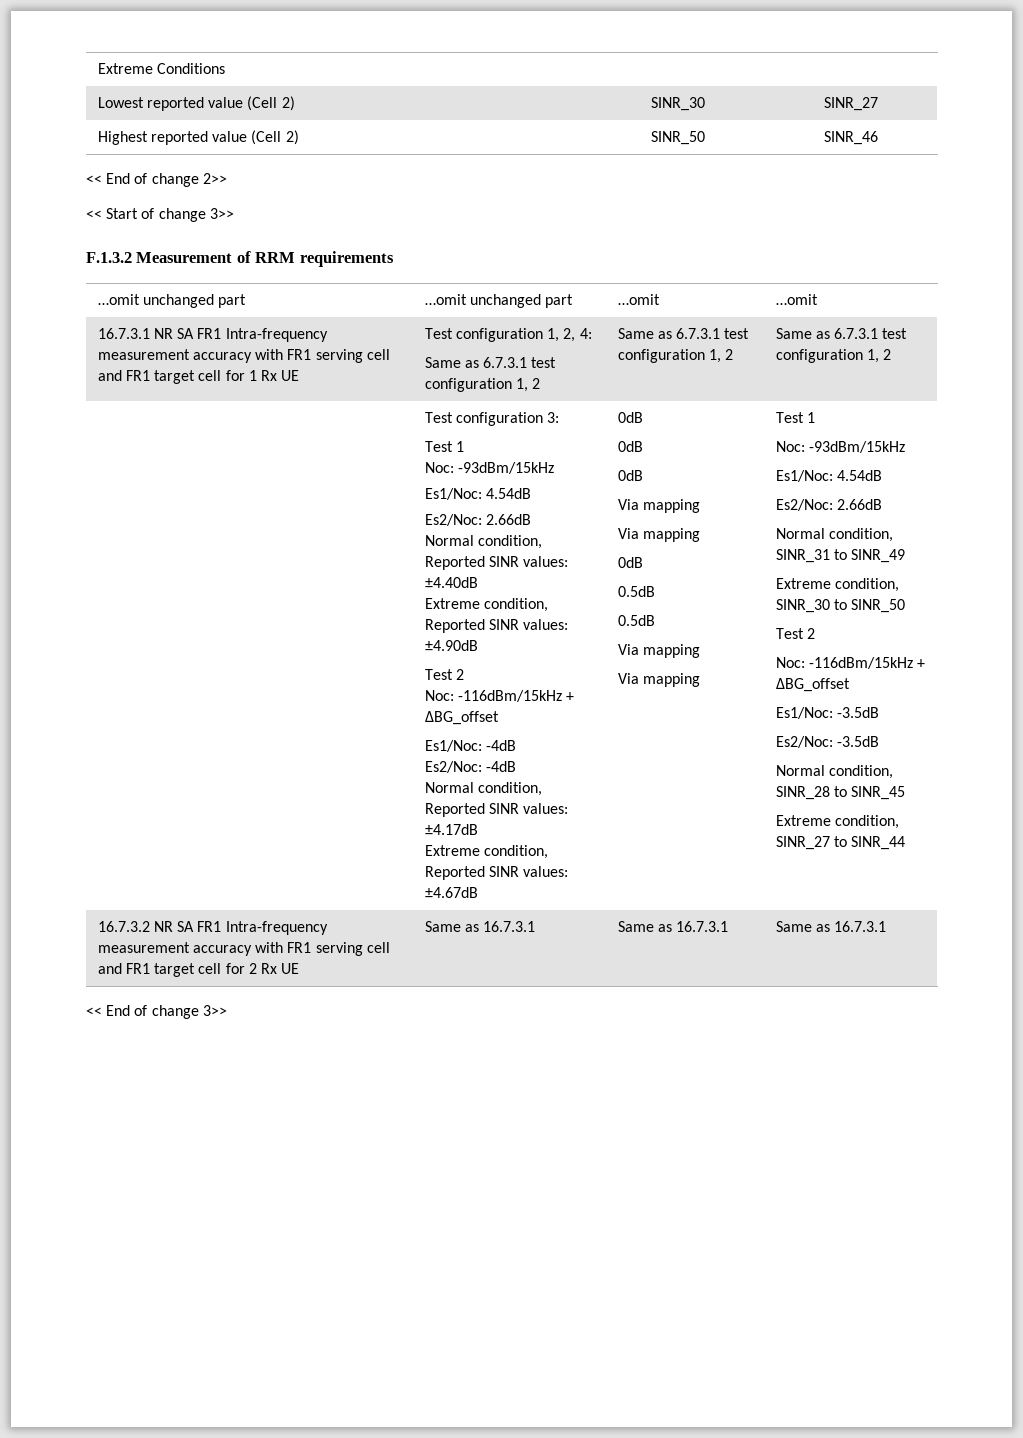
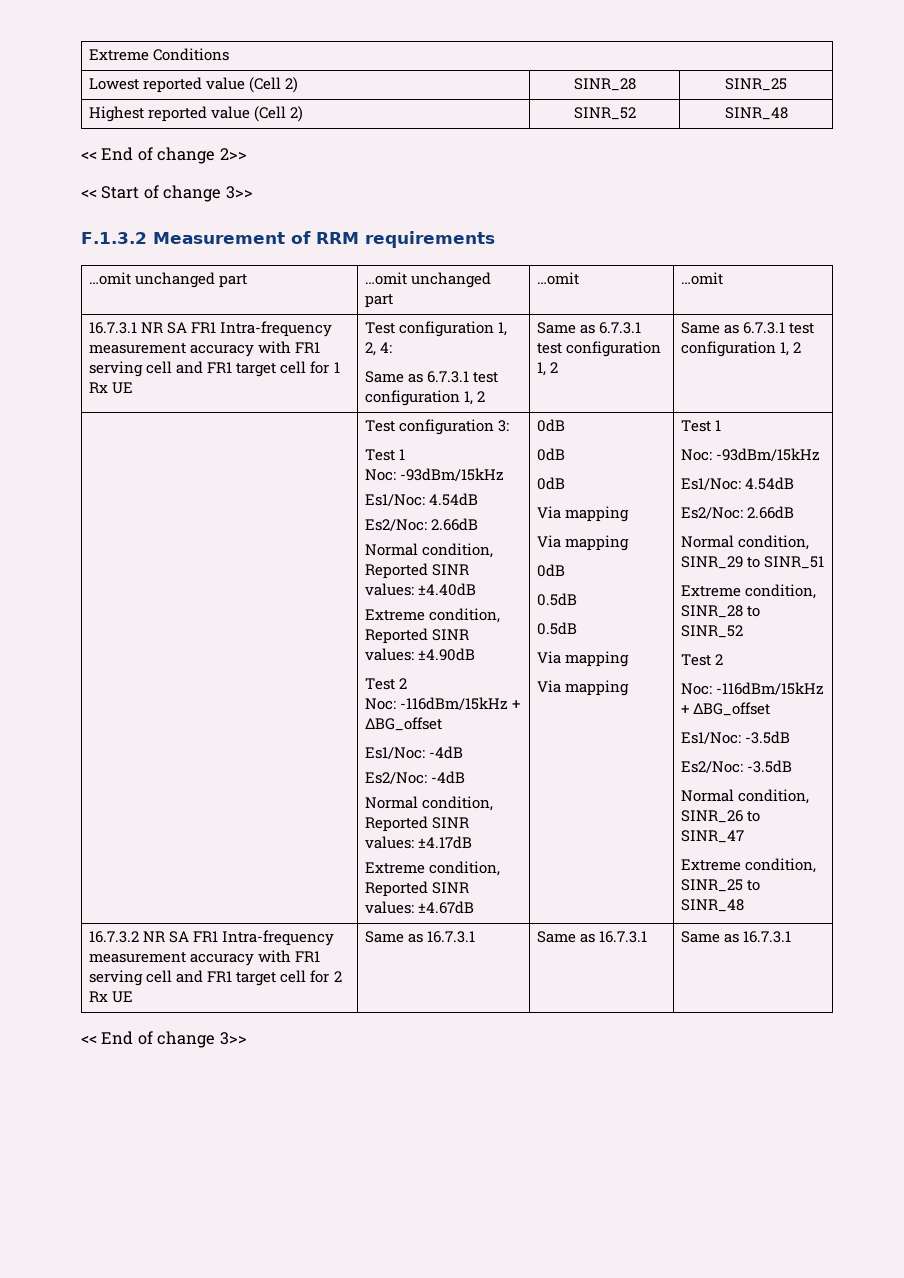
- Lowest reported value (Cell 2) | SINR_30 | SINR_27
+ Lowest reported value (Cell 2) | SINR_28 | SINR_25
- Highest reported value (Cell 2) | SINR_50 | SINR_46
+ Highest reported value (Cell 2) | SINR_52 | SINR_48
- Normal condition, SINR_31 to SINR_49
- Extreme condition, SINR_30 to SINR_50
+ Normal condition, SINR_29 to SINR_51
+ Extreme condition, SINR_28 to SINR_52
- Normal condition, SINR_28 to SINR_45
- Extreme condition, SINR_27 to SINR_44
+ Normal condition, SINR_26 to SINR_47
+ Extreme condition, SINR_25 to SINR_48

